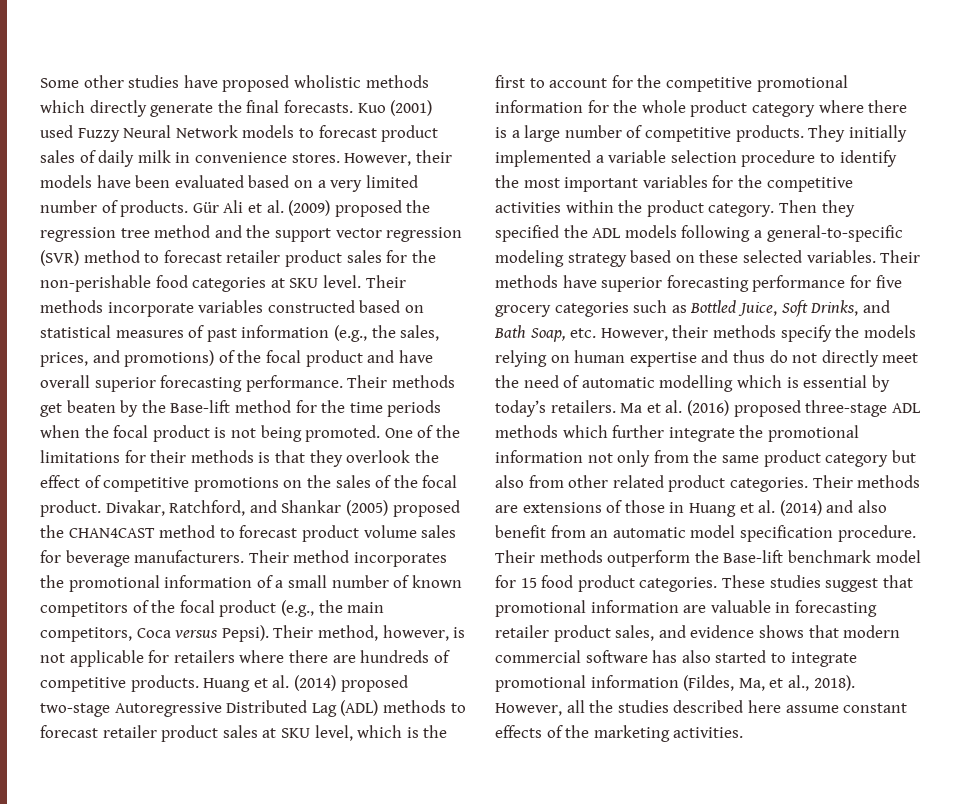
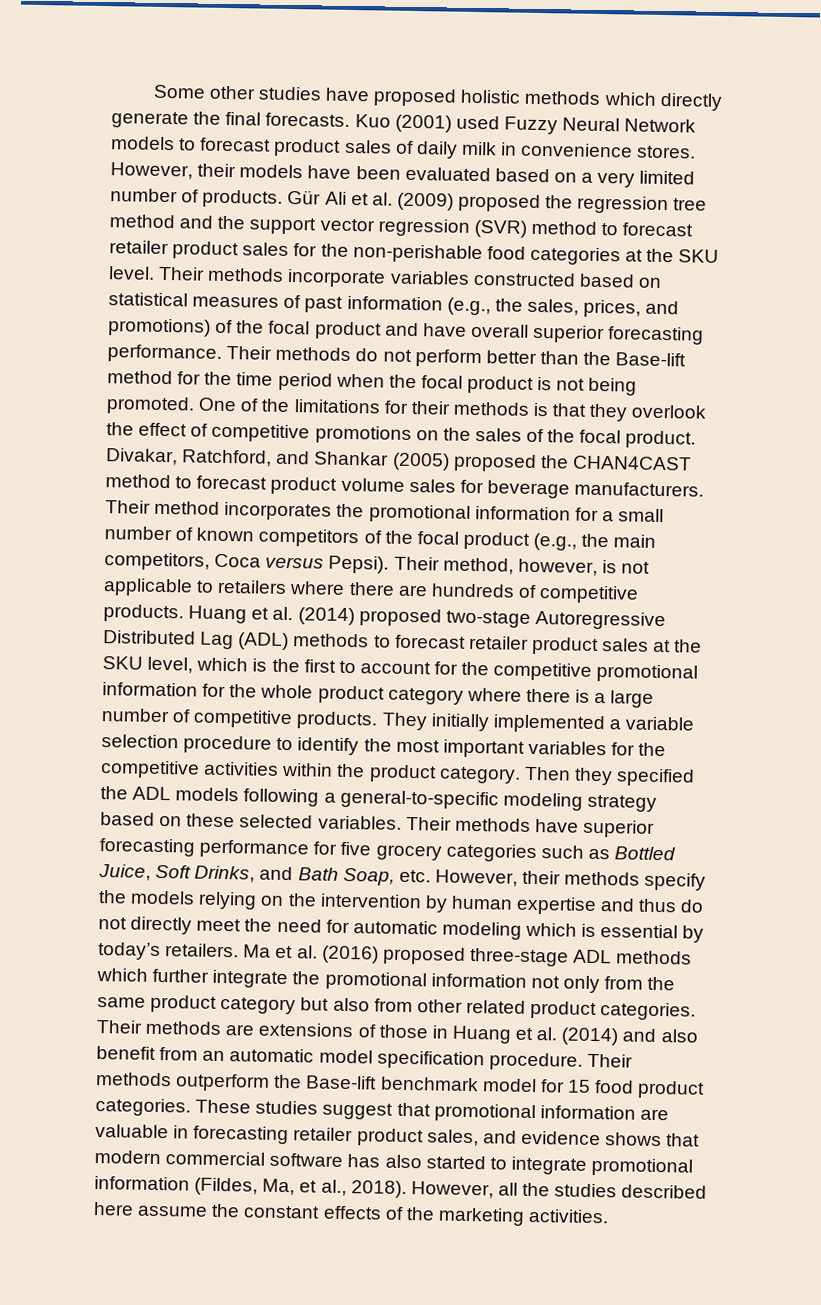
- Some other studies have proposed wholistic methods which directly generate the final forecasts.
+ Some other studies have proposed holistic methods which directly generate the final forecasts.
- Gür Ali et al. (2009) proposed the regression tree method and the support vector regression (SVR) method to forecast retailer product sales for the non-perishable food categories at SKU level.
+ Gür Ali et al. (2009) proposed the regression tree method and the support vector regression (SVR) method to forecast retailer product sales for the non-perishable food categories at the SKU level.
- Their methods get beaten by the Base-lift method for the time periods when the focal product is not being promoted.
+ Their methods do not perform better than the Base-lift method for the time period when the focal product is not being promoted.
- Their method incorporates the promotional information of a small number of known competitors of the focal product (e.g., the main competitors, Coca versus Pepsi).
+ Their method incorporates the promotional information for a small number of known competitors of the focal product (e.g., the main competitors, Coca versus Pepsi).
- Their method, however, is not applicable for retailers where there are hundreds of competitive products.
+ Their method, however, is not applicable to retailers where there are hundreds of competitive products.
- Huang et al. (2014) proposed two-stage Autoregressive Distributed Lag (ADL) methods to forecast retailer product sales at SKU level, which is the first to account for the competitive promotional information for the whole product category where there is a large number of competitive products.
+ Huang et al. (2014) proposed two-stage Autoregressive Distributed Lag (ADL) methods to forecast retailer product sales at the SKU level, which is the first to account for the competitive promotional information for the whole product category where there is a large number of competitive products.
- Their methods have superior forecasting performance for five grocery categories such as Bottled Juice, Soft Drinks, and Bath Soap, etc. However, their methods specify the models relying on human expertise and thus do not directly meet the need of automatic modelling which is essential by today’s retailers.
+ Their methods have superior forecasting performance for five grocery categories such as Bottled Juice, Soft Drinks, and Bath Soap, etc. However, their methods specify the models relying on the intervention by human expertise and thus do not directly meet the need for automatic modeling which is essential by today’s retailers.
- However, all the studies described here assume constant effects of the marketing activities.
+ However, all the studies described here assume the constant effects of the marketing activities.

